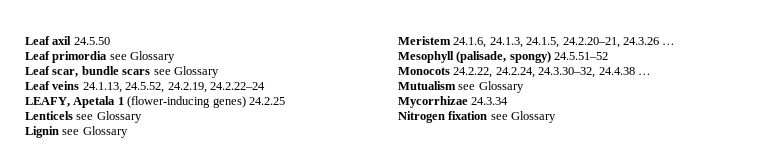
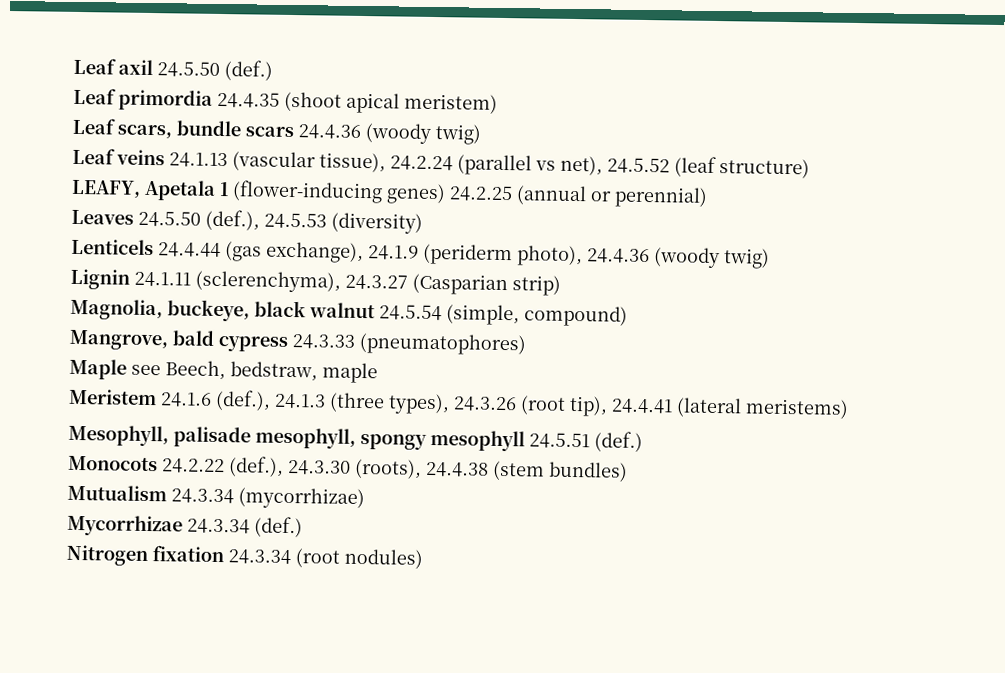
- Leaf axil 24.5.50
+ Leaf axil 24.5.50 (def.)
- Leaf primordia see Glossary
- Leaf scar, bundle scars see Glossary
+ Leaf primordia 24.4.35 (shoot apical meristem)
+ Leaf scars, bundle scars 24.4.36 (woody twig)
- Leaf veins 24.1.13, 24.5.52, 24.2.19, 24.2.22–24
+ Leaf veins 24.1.13 (vascular tissue), 24.2.24 (parallel vs net), 24.5.52 (leaf structure)
- LEAFY, Apetala 1 (flower-inducing genes) 24.2.25
- Lenticels see Glossary
- Lignin see Glossary
- Meristem 24.1.6, 24.1.3, 24.1.5, 24.2.20–21, 24.3.26 …
- Mesophyll (palisade, spongy) 24.5.51–52
- Monocots 24.2.22, 24.2.24, 24.3.30–32, 24.4.38 …
+ LEAFY, Apetala 1 (flower-inducing genes) 24.2.25 (annual or perennial)
+ Leaves 24.5.50 (def.), 24.5.53 (diversity)
+ Lenticels 24.4.44 (gas exchange), 24.1.9 (periderm photo), 24.4.36 (woody twig)
+ Lignin 24.1.11 (sclerenchyma), 24.3.27 (Casparian strip)
+ Magnolia, buckeye, black walnut 24.5.54 (simple, compound)
+ Mangrove, bald cypress 24.3.33 (pneumatophores)
+ Maple see Beech, bedstraw, maple
+ Meristem 24.1.6 (def.), 24.1.3 (three types), 24.3.26 (root tip), 24.4.41 (lateral meristems)
+ Mesophyll, palisade mesophyll, spongy mesophyll 24.5.51 (def.)
+ Monocots 24.2.22 (def.), 24.3.30 (roots), 24.4.38 (stem bundles)
- Mutualism see Glossary
+ Mutualism 24.3.34 (mycorrhizae)
- Mycorrhizae 24.3.34
+ Mycorrhizae 24.3.34 (def.)
- Nitrogen fixation see Glossary
+ Nitrogen fixation 24.3.34 (root nodules)

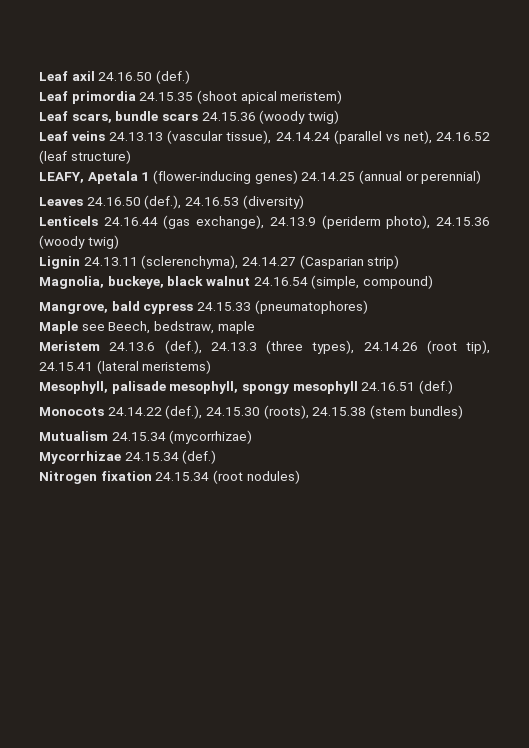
- Leaf axil 24.5.50 (def.)
+ Leaf axil 24.16.50 (def.)
- Leaf primordia 24.4.35 (shoot apical meristem)
+ Leaf primordia 24.15.35 (shoot apical meristem)
- Leaf scars, bundle scars 24.4.36 (woody twig)
+ Leaf scars, bundle scars 24.15.36 (woody twig)
- Leaf veins 24.1.13 (vascular tissue), 24.2.24 (parallel vs net), 24.5.52 (leaf structure)
+ Leaf veins 24.13.13 (vascular tissue), 24.14.24 (parallel vs net), 24.16.52 (leaf structure)
- LEAFY, Apetala 1 (flower-inducing genes) 24.2.25 (annual or perennial)
+ LEAFY, Apetala 1 (flower-inducing genes) 24.14.25 (annual or perennial)
- Leaves 24.5.50 (def.), 24.5.53 (diversity)
+ Leaves 24.16.50 (def.), 24.16.53 (diversity)
- Lenticels 24.4.44 (gas exchange), 24.1.9 (periderm photo), 24.4.36 (woody twig)
+ Lenticels 24.16.44 (gas exchange), 24.13.9 (periderm photo), 24.15.36 (woody twig)
- Lignin 24.1.11 (sclerenchyma), 24.3.27 (Casparian strip)
+ Lignin 24.13.11 (sclerenchyma), 24.14.27 (Casparian strip)
- Magnolia, buckeye, black walnut 24.5.54 (simple, compound)
+ Magnolia, buckeye, black walnut 24.16.54 (simple, compound)
- Mangrove, bald cypress 24.3.33 (pneumatophores)
+ Mangrove, bald cypress 24.15.33 (pneumatophores)
- Meristem 24.1.6 (def.), 24.1.3 (three types), 24.3.26 (root tip), 24.4.41 (lateral meristems)
+ Meristem 24.13.6 (def.), 24.13.3 (three types), 24.14.26 (root tip), 24.15.41 (lateral meristems)
- Mesophyll, palisade mesophyll, spongy mesophyll 24.5.51 (def.)
+ Mesophyll, palisade mesophyll, spongy mesophyll 24.16.51 (def.)
- Monocots 24.2.22 (def.), 24.3.30 (roots), 24.4.38 (stem bundles)
+ Monocots 24.14.22 (def.), 24.15.30 (roots), 24.15.38 (stem bundles)
- Mutualism 24.3.34 (mycorrhizae)
+ Mutualism 24.15.34 (mycorrhizae)
- Mycorrhizae 24.3.34 (def.)
+ Mycorrhizae 24.15.34 (def.)
- Nitrogen fixation 24.3.34 (root nodules)
+ Nitrogen fixation 24.15.34 (root nodules)

